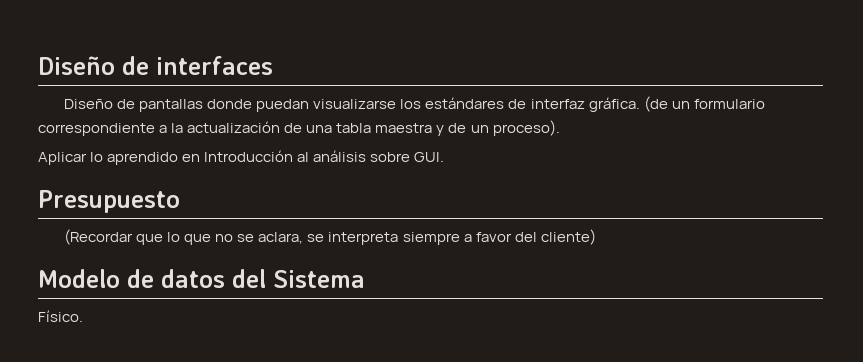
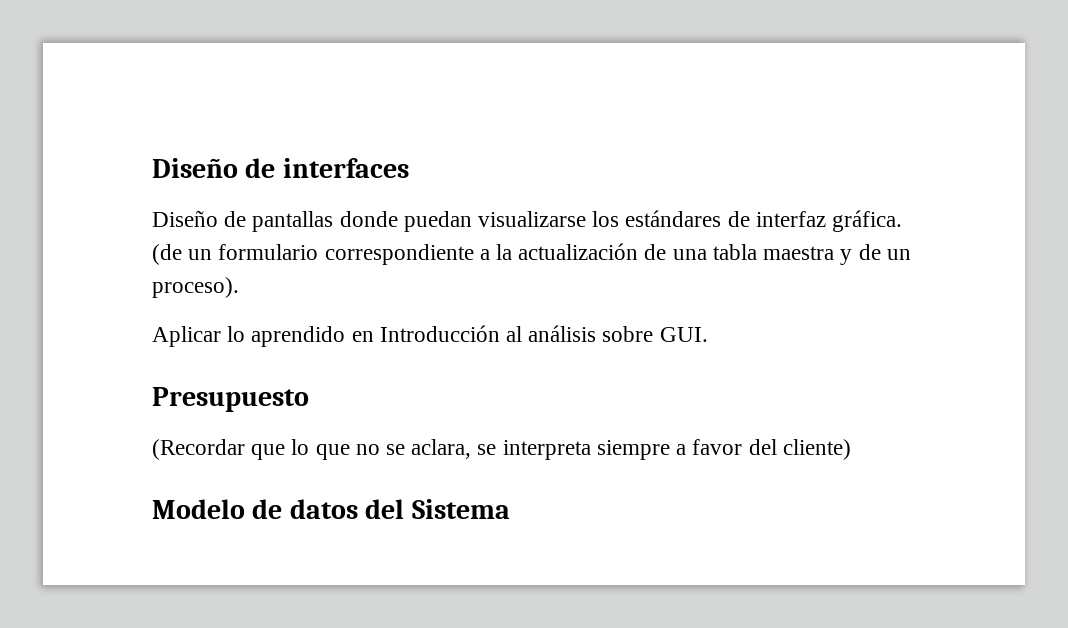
- Físico.

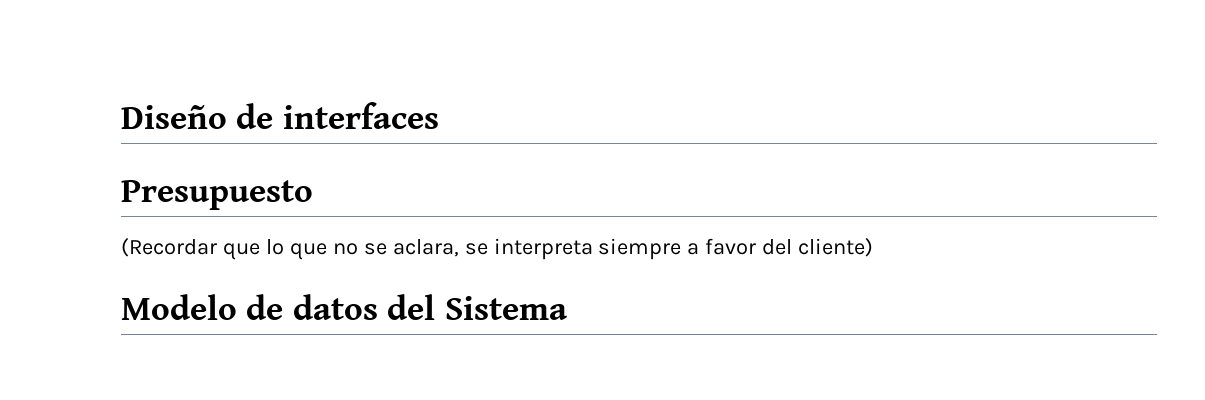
- Diseño de pantallas donde puedan visualizarse los estándares de interfaz gráfica. (de un formulario correspondiente a la actualización de una tabla maestra y de un proceso).
- Aplicar lo aprendido en Introducción al análisis sobre GUI.

